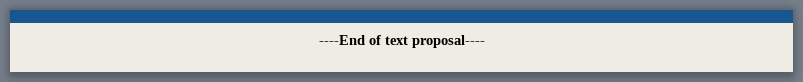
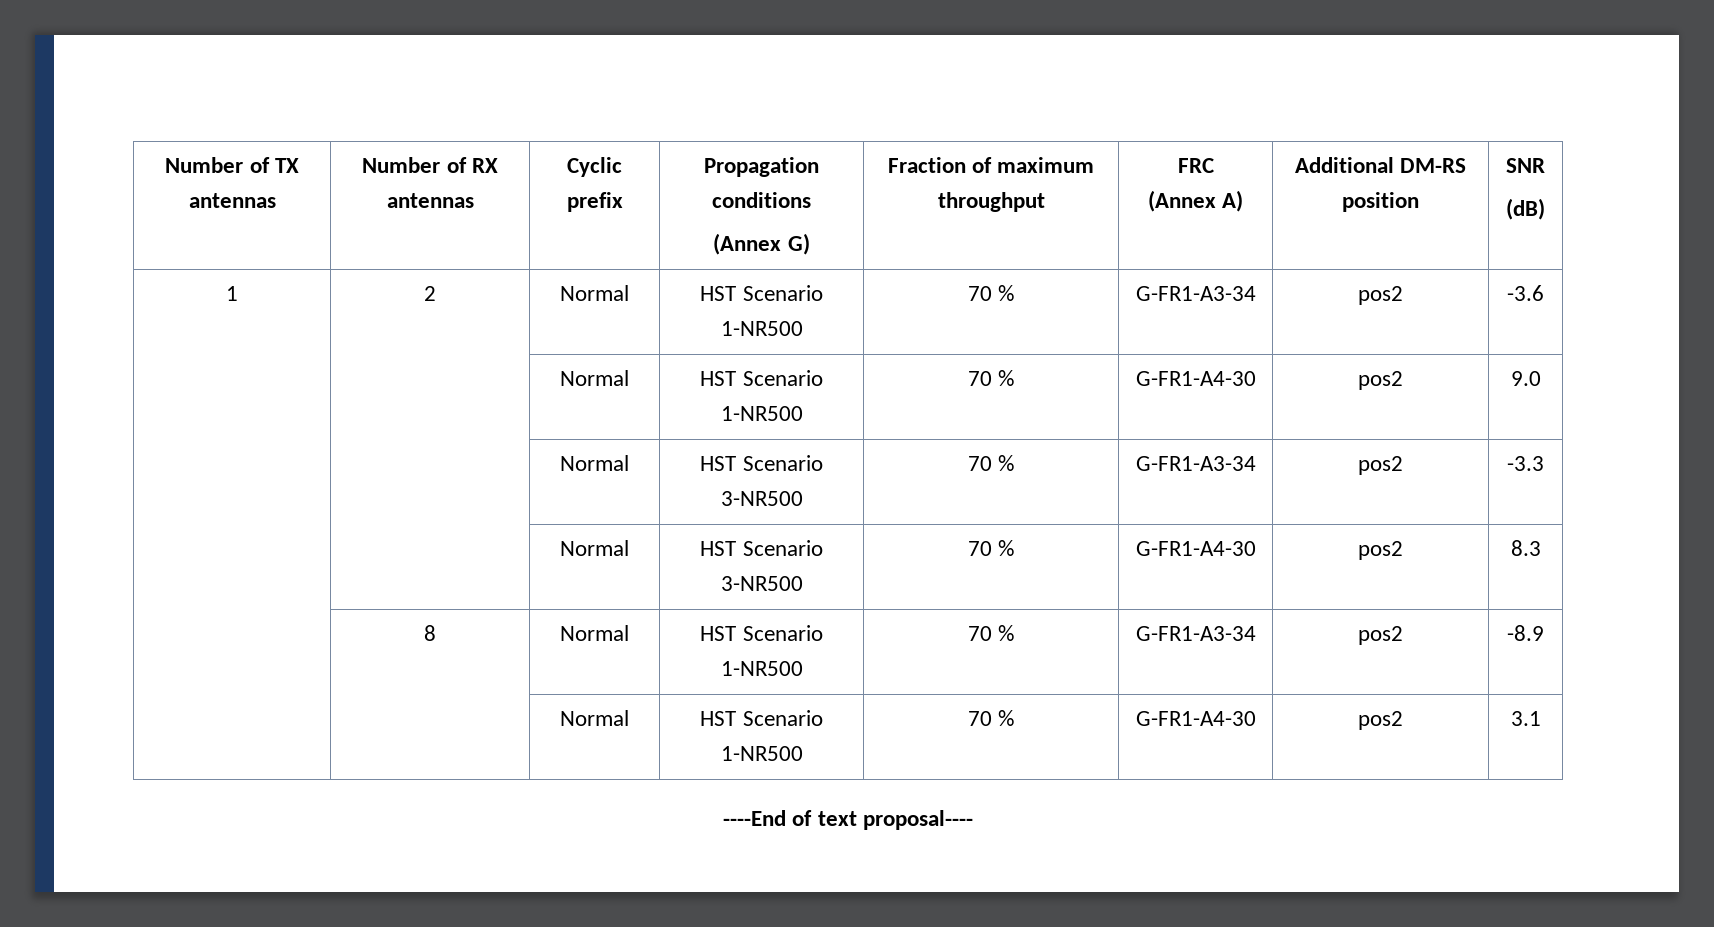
+ Number of TX antennas | Number of RX antennas | Cyclic prefix | Propagation conditions
+ (Annex G) | Fraction of maximum throughput | FRC
+ (Annex A) | Additional DM-RS position | SNR
+ (dB)
+ 1 | 2 | Normal | HST Scenario 1-NR500 | 70 % | G-FR1-A3-34 | pos2 | -3.6
+ | | Normal | HST Scenario 1-NR500 | 70 % | G-FR1-A4-30 | pos2 | 9.0
+ | | Normal | HST Scenario 3-NR500 | 70 % | G-FR1-A3-34 | pos2 | -3.3
+ | | Normal | HST Scenario 3-NR500 | 70 % | G-FR1-A4-30 | pos2 | 8.3
+ | 8 | Normal | HST Scenario 1-NR500 | 70 % | G-FR1-A3-34 | pos2 | -8.9
+ | | Normal | HST Scenario 1-NR500 | 70 % | G-FR1-A4-30 | pos2 | 3.1

